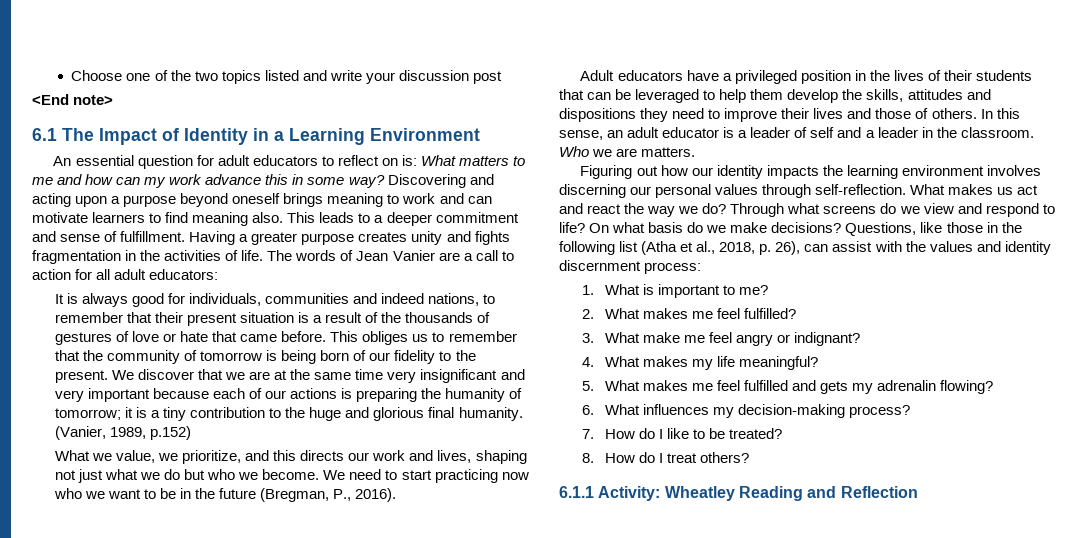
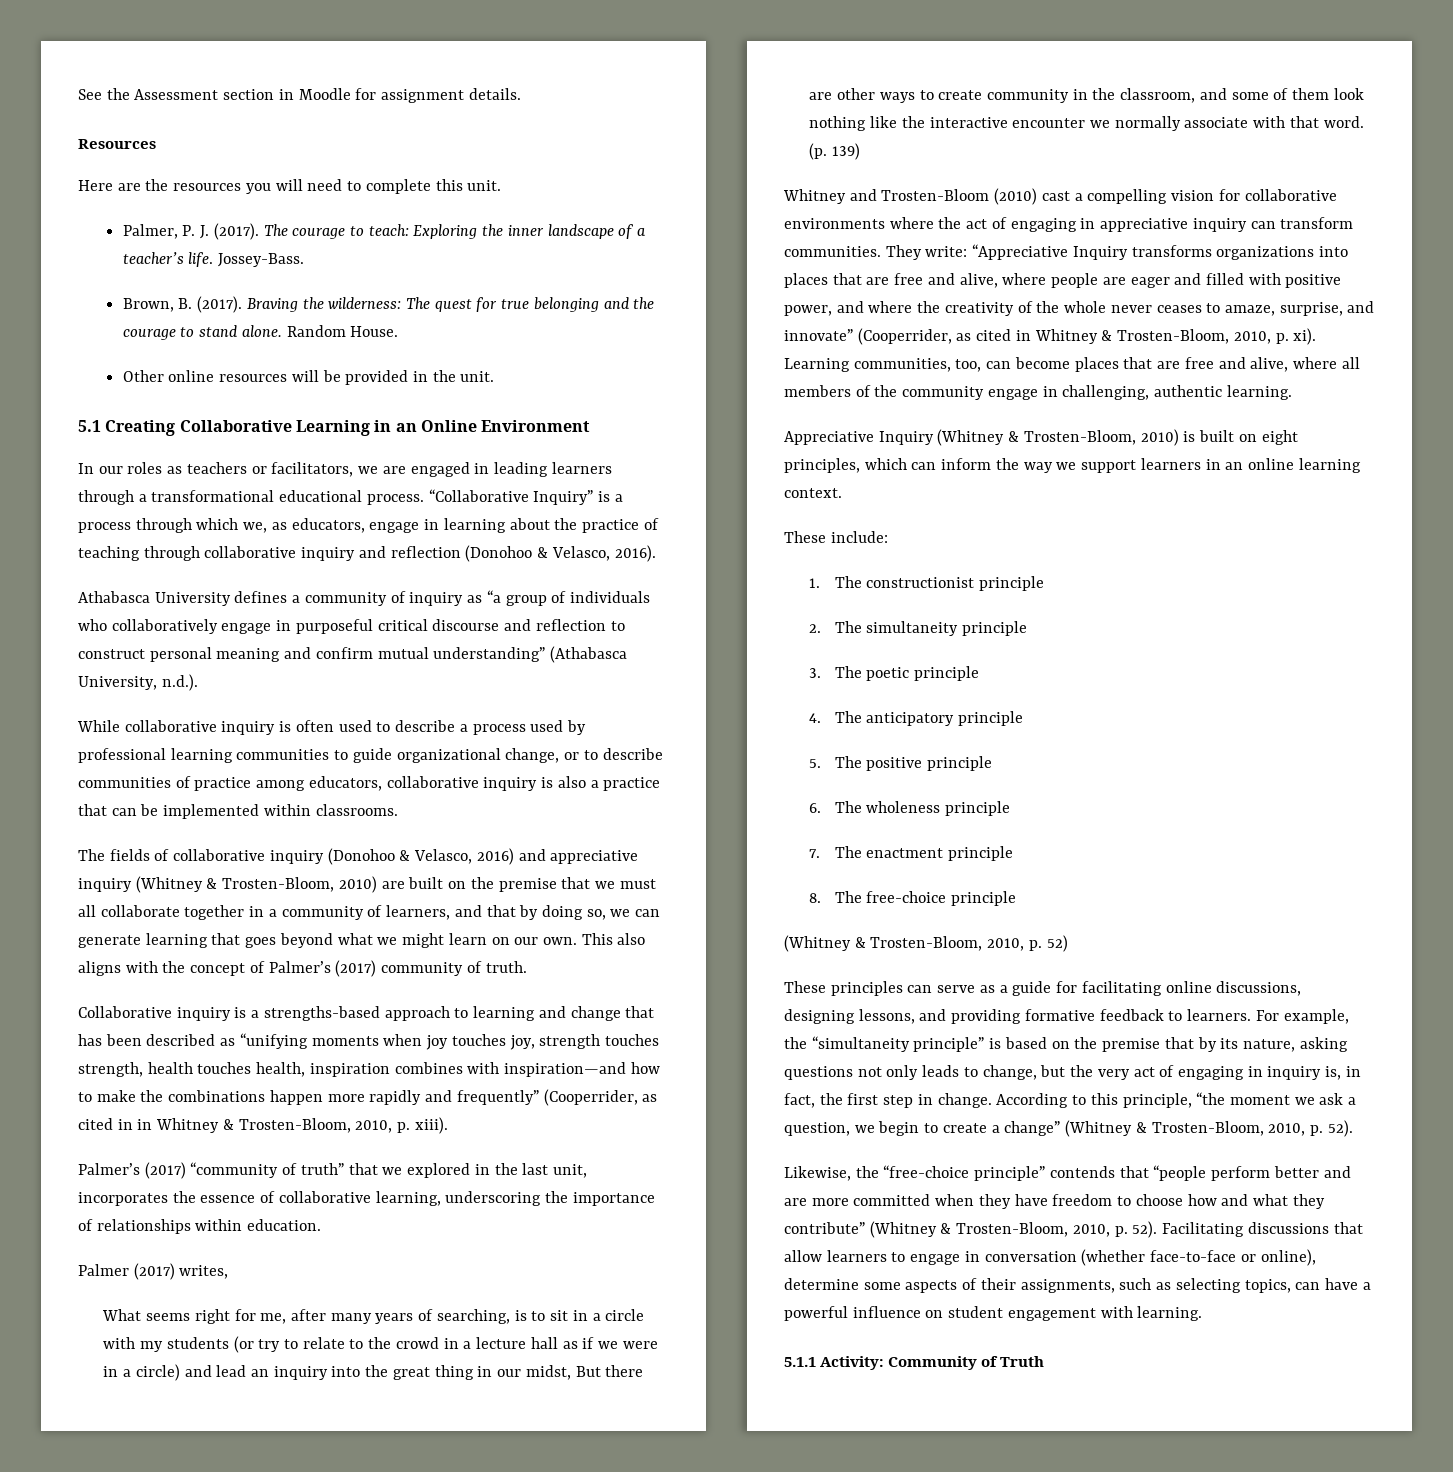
- Choose one of the two topics listed and write your discussion post
- <End note>
- 6.1 The Impact of Identity in a Learning Environment
- An essential question for adult educators to reflect on is: What matters to me and how can my work advance this in some way? Discovering and acting upon a purpose beyond oneself brings meaning to work and can motivate learners to find meaning also. This leads to a deeper commitment and sense of fulfillment. Having a greater purpose creates unity and fights fragmentation in the activities of life. The words of Jean Vanier are a call to action for all adult educators:
- It is always good for individuals, communities and indeed nations, to remember that their present situation is a result of the thousands of gestures of love or hate that came before. This obliges us to remember that the community of tomorrow is being born of our fidelity to the present. We discover that we are at the same time very insignificant and very important because each of our actions is preparing the humanity of tomorrow; it is a tiny contribution to the huge and glorious final humanity. (Vanier, 1989, p.152)
- What we value, we prioritize, and this directs our work and lives, shaping not just what we do but who we become. We need to start practicing now who we want to be in the future (Bregman, P., 2016).
- Adult educators have a privileged position in the lives of their students that can be leveraged to help them develop the skills, attitudes and dispositions they need to improve their lives and those of others. In this sense, an adult educator is a leader of self and a leader in the classroom. Who we are matters.
- Figuring out how our identity impacts the learning environment involves discerning our personal values through self-reflection. What makes us act and react the way we do? Through what screens do we view and respond to life? On what basis do we make decisions? Questions, like those in the following list (Atha et al., 2018, p. 26), can assist with the values and identity discernment process:
- 1. What is important to me?
- 2. What makes me feel fulfilled?
- 3. What make me feel angry or indignant?
- 4. What makes my life meaningful?
- 5. What makes me feel fulfilled and gets my adrenalin flowing?
- 6. What influences my decision-making process?
- 7. How do I like to be treated?
- 8. How do I treat others?
- 6.1.1 Activity: Wheatley Reading and Reflection
+ See the Assessment section in Moodle for assignment details.
+ Resources
+ Here are the resources you will need to complete this unit.
+ Palmer, P. J. (2017). The courage to teach: Exploring the inner landscape of a teacher’s life. Jossey-Bass.
+ Brown, B. (2017). Braving the wilderness: The quest for true belonging and the courage to stand alone. Random House.
+ Other online resources will be provided in the unit.
+ 5.1 Creating Collaborative Learning in an Online Environment
+ In our roles as teachers or facilitators, we are engaged in leading learners through a transformational educational process. “Collaborative Inquiry” is a process through which we, as educators, engage in learning about the practice of teaching through collaborative inquiry and reflection (Donohoo & Velasco, 2016).
+ Athabasca University defines a community of inquiry as “a group of individuals who collaboratively engage in purposeful critical discourse and reflection to construct personal meaning and confirm mutual understanding” (Athabasca University, n.d.).
+ While collaborative inquiry is often used to describe a process used by professional learning communities to guide organizational change, or to describe communities of practice among educators, collaborative inquiry is also a practice that can be implemented within classrooms.
+ The fields of collaborative inquiry (Donohoo & Velasco, 2016) and appreciative inquiry (Whitney & Trosten-Bloom, 2010) are built on the premise that we must all collaborate together in a community of learners, and that by doing so, we can generate learning that goes beyond what we might learn on our own. This also aligns with the concept of Palmer’s (2017) community of truth.
+ Collaborative inquiry is a strengths-based approach to learning and change that has been described as “unifying moments when joy touches joy, strength touches strength, health touches health, inspiration combines with inspiration—and how to make the combinations happen more rapidly and frequently” (Cooperrider, as cited in in Whitney & Trosten-Bloom, 2010, p. xiii).
+ Palmer’s (2017) “community of truth” that we explored in the last unit, incorporates the essence of collaborative learning, underscoring the importance of relationships within education.
+ Palmer (2017) writes,
+ What seems right for me, after many years of searching, is to sit in a circle with my students (or try to relate to the crowd in a lecture hall as if we were in a circle) and lead an inquiry into the great thing in our midst, But there are other ways to create community in the classroom, and some of them look nothing like the interactive encounter we normally associate with that word. (p. 139)
+ Whitney and Trosten-Bloom (2010) cast a compelling vision for collaborative environments where the act of engaging in appreciative inquiry can transform communities. They write: “Appreciative Inquiry transforms organizations into places that are free and alive, where people are eager and filled with positive power, and where the creativity of the whole never ceases to amaze, surprise, and innovate” (Cooperrider, as cited in Whitney & Trosten-Bloom, 2010, p. xi). Learning communities, too, can become places that are free and alive, where all members of the community engage in challenging, authentic learning.
+ Appreciative Inquiry (Whitney & Trosten-Bloom, 2010) is built on eight principles, which can inform the way we support learners in an online learning context.
+ These include:
+ 1. The constructionist principle
+ 2. The simultaneity principle
+ 3. The poetic principle
+ 4. The anticipatory principle
+ 5. The positive principle
+ 6. The wholeness principle
+ 7. The enactment principle
+ 8. The free-choice principle
+ (Whitney & Trosten-Bloom, 2010, p. 52)
+ These principles can serve as a guide for facilitating online discussions, designing lessons, and providing formative feedback to learners. For example, the “simultaneity principle” is based on the premise that by its nature, asking questions not only leads to change, but the very act of engaging in inquiry is, in fact, the first step in change. According to this principle, “the moment we ask a question, we begin to create a change” (Whitney & Trosten-Bloom, 2010, p. 52).
+ Likewise, the “free-choice principle” contends that “people perform better and are more committed when they have freedom to choose how and what they contribute” (Whitney & Trosten-Bloom, 2010, p. 52). Facilitating discussions that allow learners to engage in conversation (whether face-to-face or online), determine some aspects of their assignments, such as selecting topics, can have a powerful influence on student engagement with learning.
+ 5.1.1 Activity: Community of Truth

